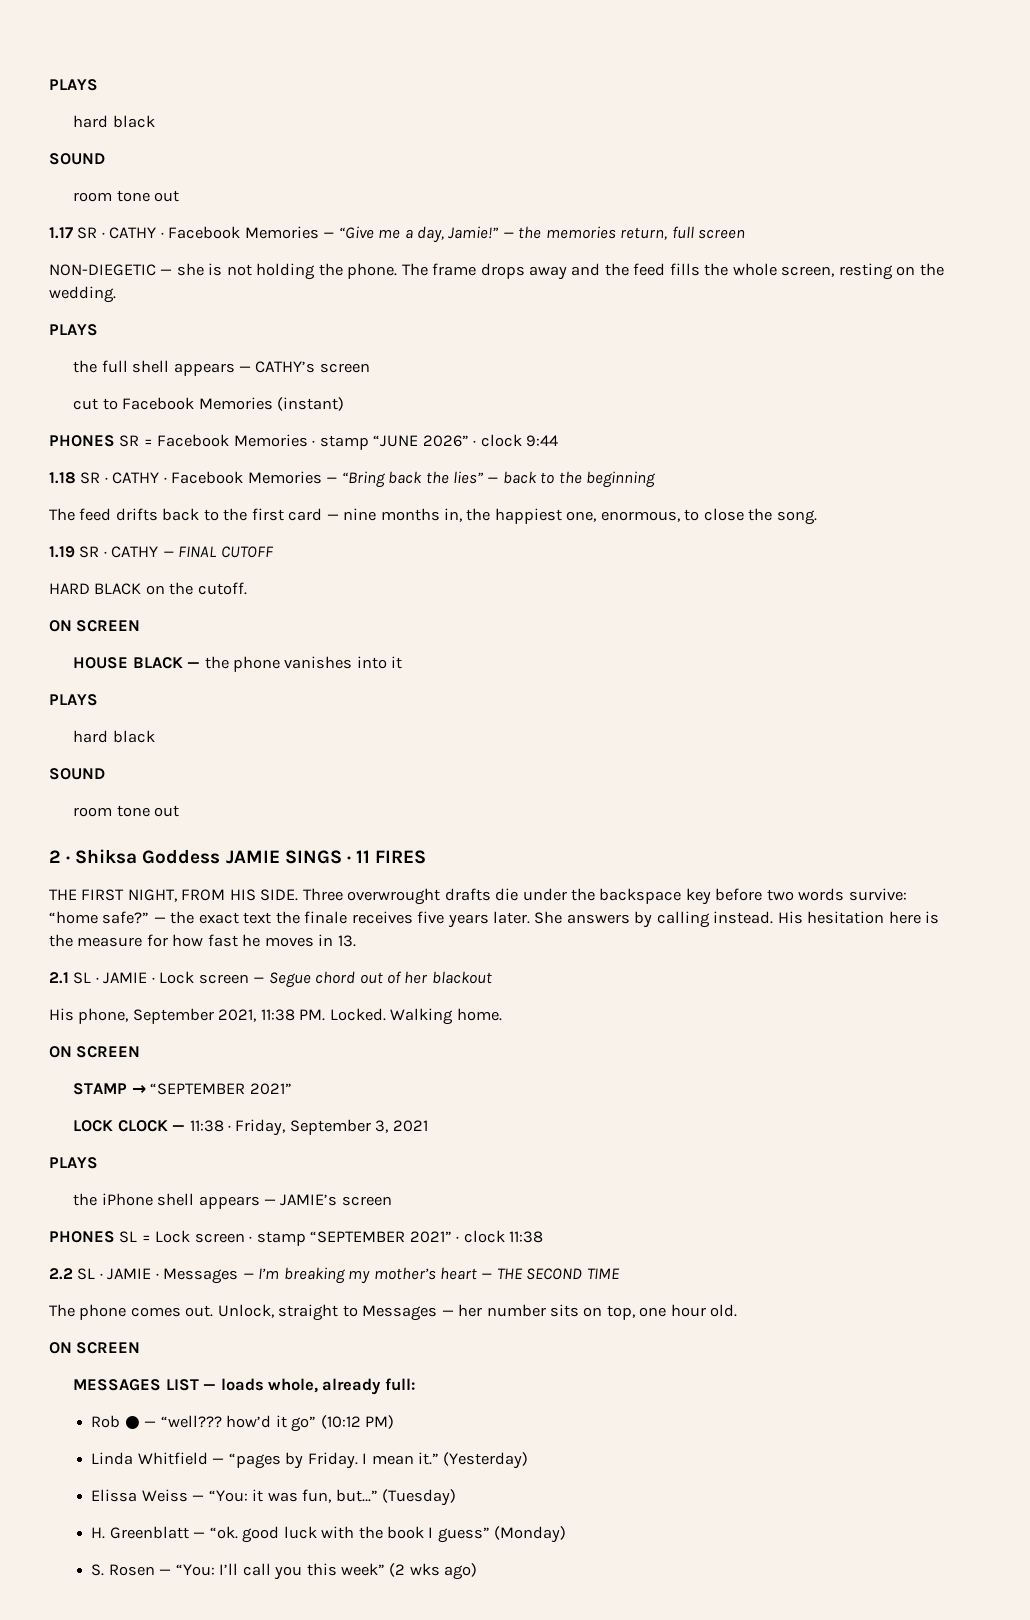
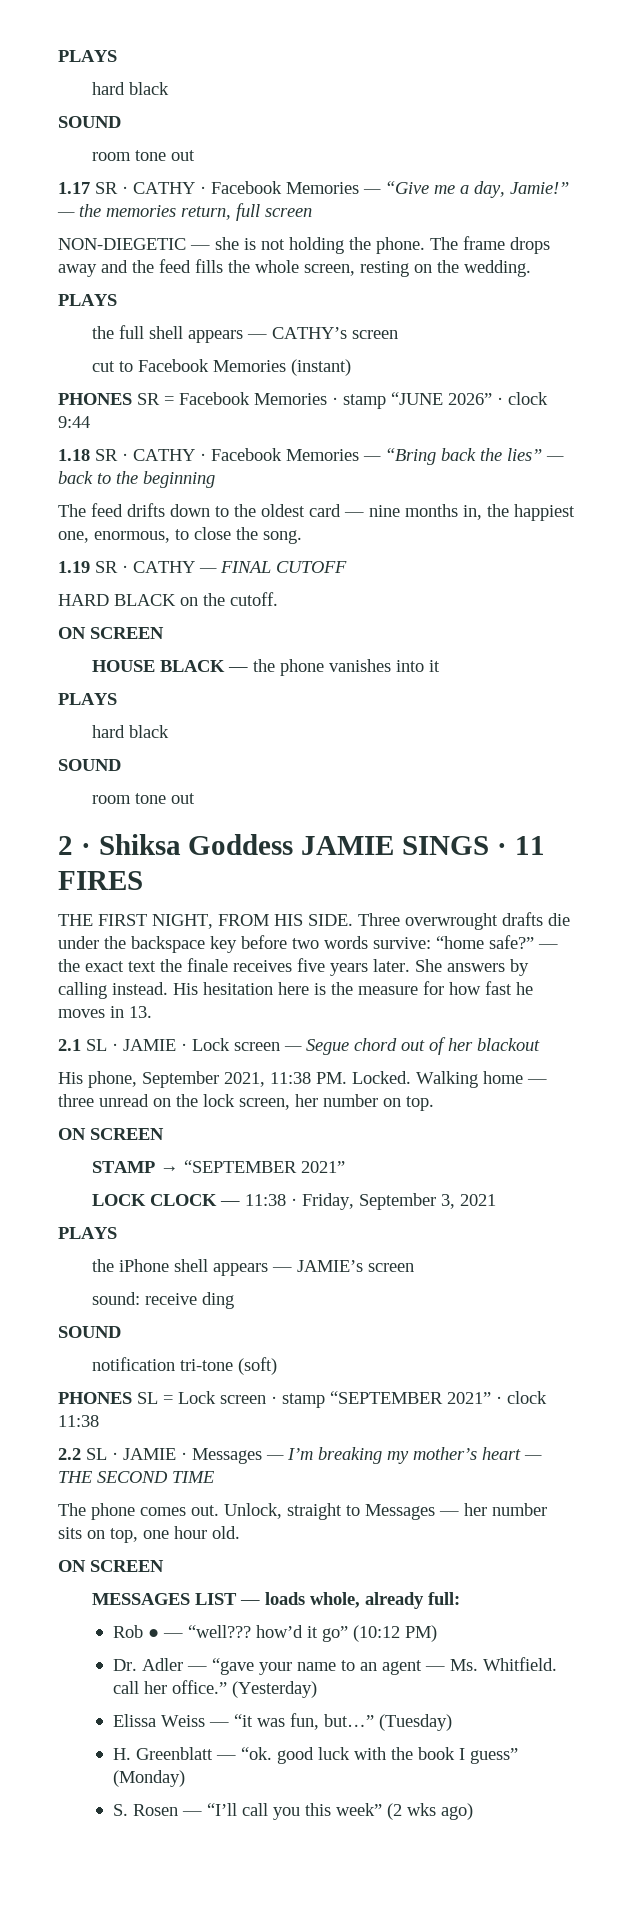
- The feed drifts back to the first card — nine months in, the happiest one, enormous, to close the song.
+ The feed drifts down to the oldest card — nine months in, the happiest one, enormous, to close the song.
- Walking home.
+ Walking home — three unread on the lock screen, her number on top.
+ sound: receive ding
+ SOUND
+ notification tri-tone (soft)
- Linda Whitfield — “pages by Friday. I mean it.”
+ Dr. Adler — “gave your name to an agent — Ms. Whitfield. call her office.”
- Elissa Weiss — “You: it was fun, but…”
+ Elissa Weiss — “it was fun, but…”
- S. Rosen — “You: I’ll call you this week” (2 wks ago)
+ S. Rosen — “I’ll call you this week” (2 wks ago)

